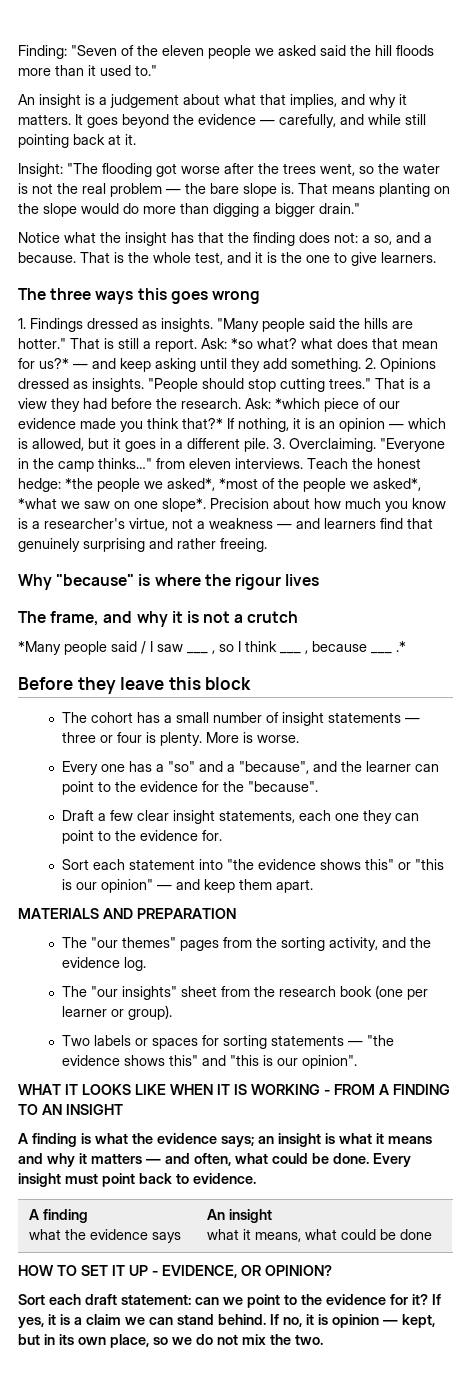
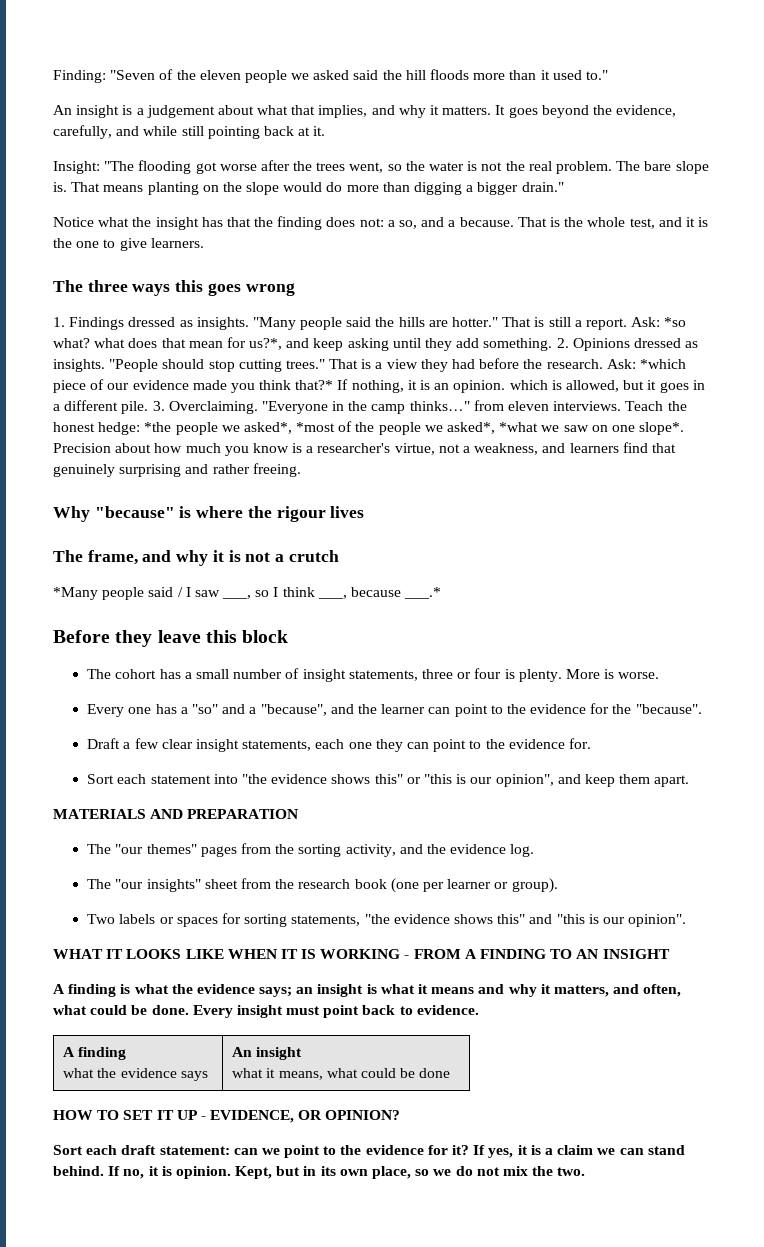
- It goes beyond the evidence — carefully, and while still pointing back at it.
+ It goes beyond the evidence, carefully, and while still pointing back at it.
- Insight: "The flooding got worse after the trees went, so the water is not the real problem — the bare slope is.
+ Insight: "The flooding got worse after the trees went, so the water is not the real problem. The bare slope is.
- Ask: *so what? what does that mean for us?* — and keep asking until they add something.
+ Ask: *so what? what does that mean for us?*, and keep asking until they add something.
- Ask: *which piece of our evidence made you think that?* If nothing, it is an opinion — which is allowed, but it goes in a different pile.
+ Ask: *which piece of our evidence made you think that?* If nothing, it is an opinion. which is allowed, but it goes in a different pile.
- Precision about how much you know is a researcher's virtue, not a weakness — and learners find that genuinely surprising and rather freeing.
+ Precision about how much you know is a researcher's virtue, not a weakness, and learners find that genuinely surprising and rather freeing.
- *Many people said / I saw ___ , so I think ___ , because ___ .*
+ *Many people said / I saw ___, so I think ___, because ___.*
- The cohort has a small number of insight statements — three or four is plenty.
+ The cohort has a small number of insight statements, three or four is plenty.
- Sort each statement into "the evidence shows this" or "this is our opinion" — and keep them apart.
+ Sort each statement into "the evidence shows this" or "this is our opinion", and keep them apart.
- Two labels or spaces for sorting statements — "the evidence shows this" and "this is our opinion".
+ Two labels or spaces for sorting statements, "the evidence shows this" and "this is our opinion".
- A finding is what the evidence says; an insight is what it means and why it matters — and often, what could be done.
+ A finding is what the evidence says; an insight is what it means and why it matters, and often, what could be done.
- If no, it is opinion — kept, but in its own place, so we do not mix the two.
+ If no, it is opinion. Kept, but in its own place, so we do not mix the two.

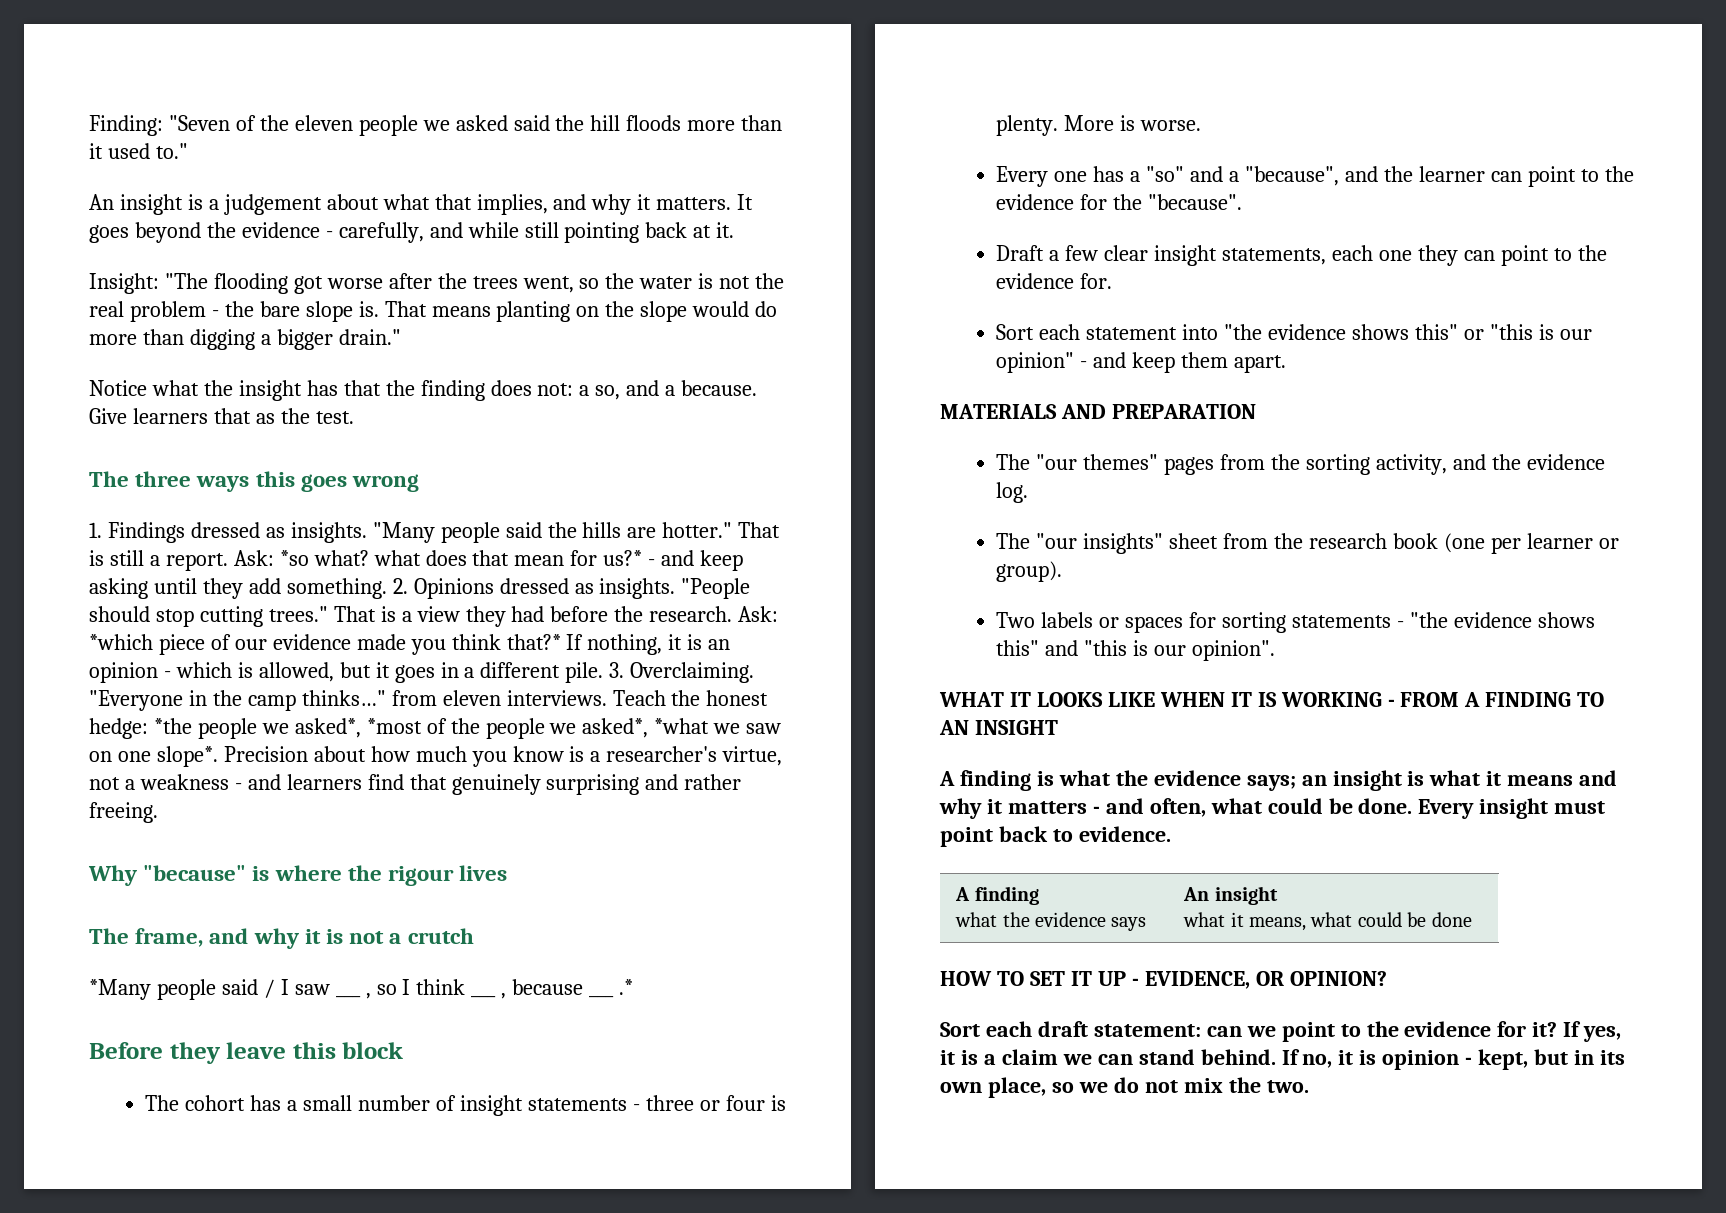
- It goes beyond the evidence, carefully, and while still pointing back at it.
+ It goes beyond the evidence - carefully, and while still pointing back at it.
- Insight: "The flooding got worse after the trees went, so the water is not the real problem. The bare slope is.
+ Insight: "The flooding got worse after the trees went, so the water is not the real problem - the bare slope is.
- That is the whole test, and it is the one to give learners.
+ Give learners that as the test.
- Ask: *so what? what does that mean for us?*, and keep asking until they add something.
+ Ask: *so what? what does that mean for us?* - and keep asking until they add something.
- Ask: *which piece of our evidence made you think that?* If nothing, it is an opinion. which is allowed, but it goes in a different pile.
+ Ask: *which piece of our evidence made you think that?* If nothing, it is an opinion - which is allowed, but it goes in a different pile.
- Precision about how much you know is a researcher's virtue, not a weakness, and learners find that genuinely surprising and rather freeing.
+ Precision about how much you know is a researcher's virtue, not a weakness - and learners find that genuinely surprising and rather freeing.
- *Many people said / I saw ___, so I think ___, because ___.*
+ *Many people said / I saw ___ , so I think ___ , because ___ .*
- The cohort has a small number of insight statements, three or four is plenty.
+ The cohort has a small number of insight statements - three or four is plenty.
- Sort each statement into "the evidence shows this" or "this is our opinion", and keep them apart.
+ Sort each statement into "the evidence shows this" or "this is our opinion" - and keep them apart.
- Two labels or spaces for sorting statements, "the evidence shows this" and "this is our opinion".
+ Two labels or spaces for sorting statements - "the evidence shows this" and "this is our opinion".
- A finding is what the evidence says; an insight is what it means and why it matters, and often, what could be done.
+ A finding is what the evidence says; an insight is what it means and why it matters - and often, what could be done.
- If no, it is opinion. Kept, but in its own place, so we do not mix the two.
+ If no, it is opinion - kept, but in its own place, so we do not mix the two.

